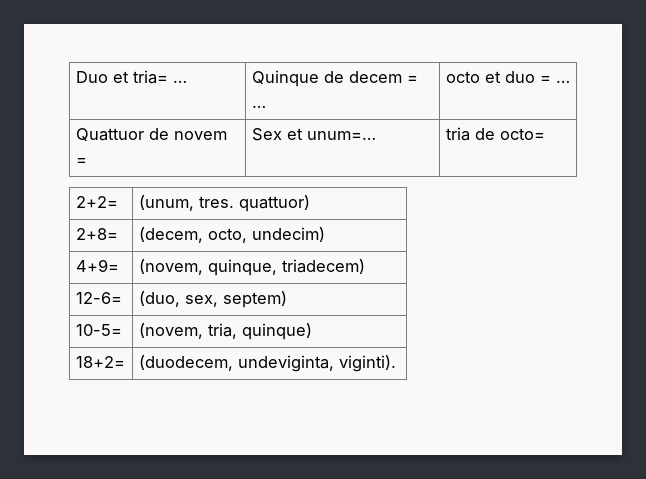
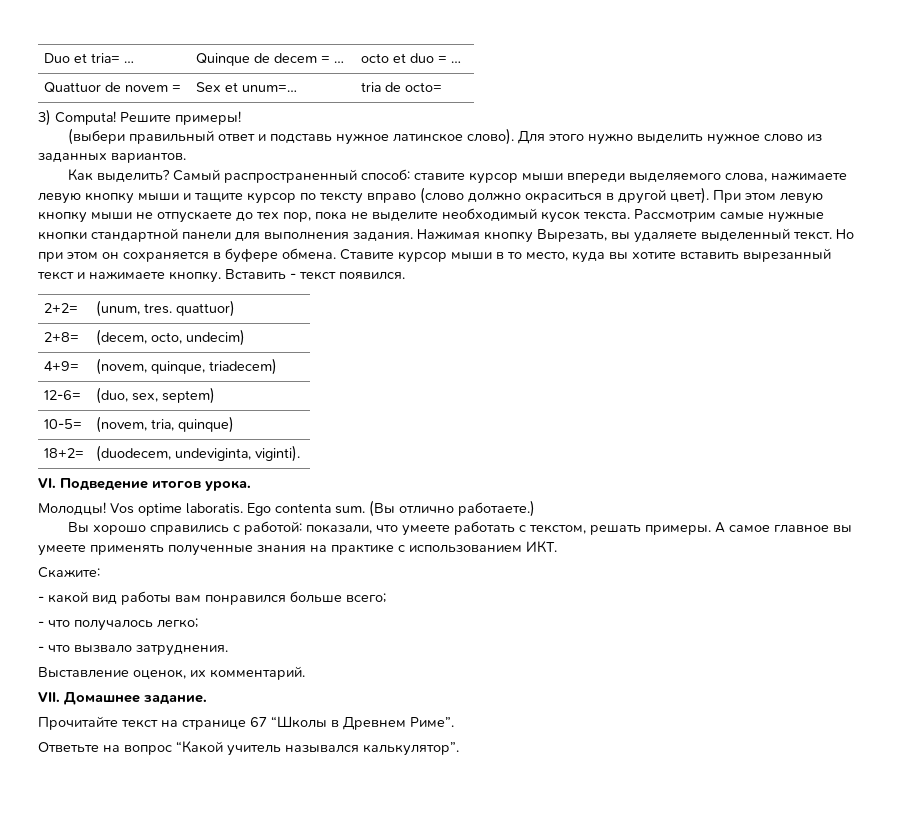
+ 3) Computa! Решите примеры!
+ (выбери правильный ответ и подставь нужное латинское слово). Для этого нужно выделить нужное слово из заданных вариантов.
+ Как выделить? Самый распространенный способ: ставите курсор мыши впереди выделяемого слова, нажимаете левую кнопку мыши и тащите курсор по тексту вправо (слово должно окраситься в другой цвет). При этом левую кнопку мыши не отпускаете до тех пор, пока не выделите необходимый кусок текста. Рассмотрим самые нужные кнопки стандартной панели для выполнения задания. Нажимая кнопку Вырезать, вы удаляете выделенный текст. Но при этом он сохраняется в буфере обмена. Ставите курсор мыши в то место, куда вы хотите вставить вырезанный текст и нажимаете кнопку. Вставить - текст появился.
+ VI. Подведение итогов урока.
+ Молодцы! Vos optime laboratis. Ego contenta sum. (Вы отлично работаете.)
+ Вы хорошо справились с работой: показали, что умеете работать с текстом, решать примеры. А самое главное вы умеете применять полученные знания на практике с использованием ИКТ.
+ Скажите:
+ - какой вид работы вам понравился больше всего;
+ - что получалось легко;
+ - что вызвало затруднения.
+ Выставление оценок, их комментарий.
+ VII. Домашнее задание.
+ Прочитайте текст на странице 67 “Школы в Древнем Риме”.
+ Ответьте на вопрос “Какой учитель назывался калькулятор”.

